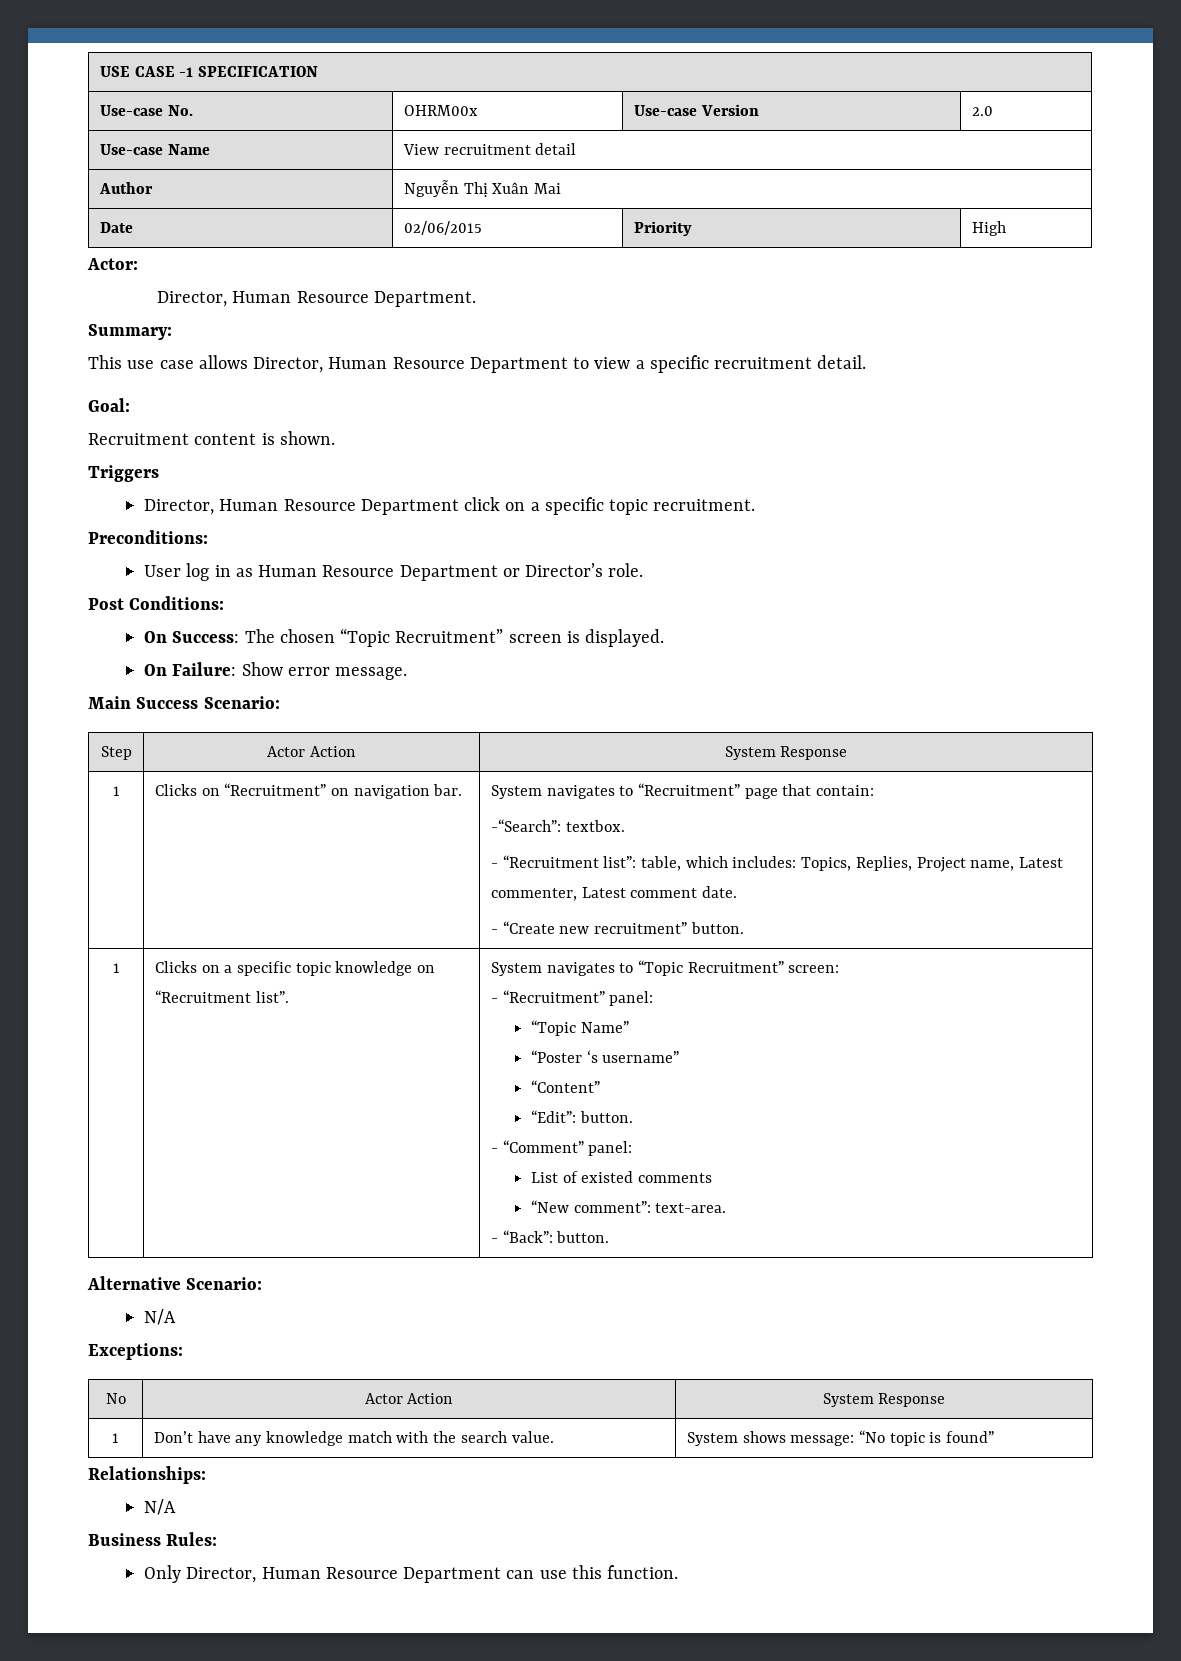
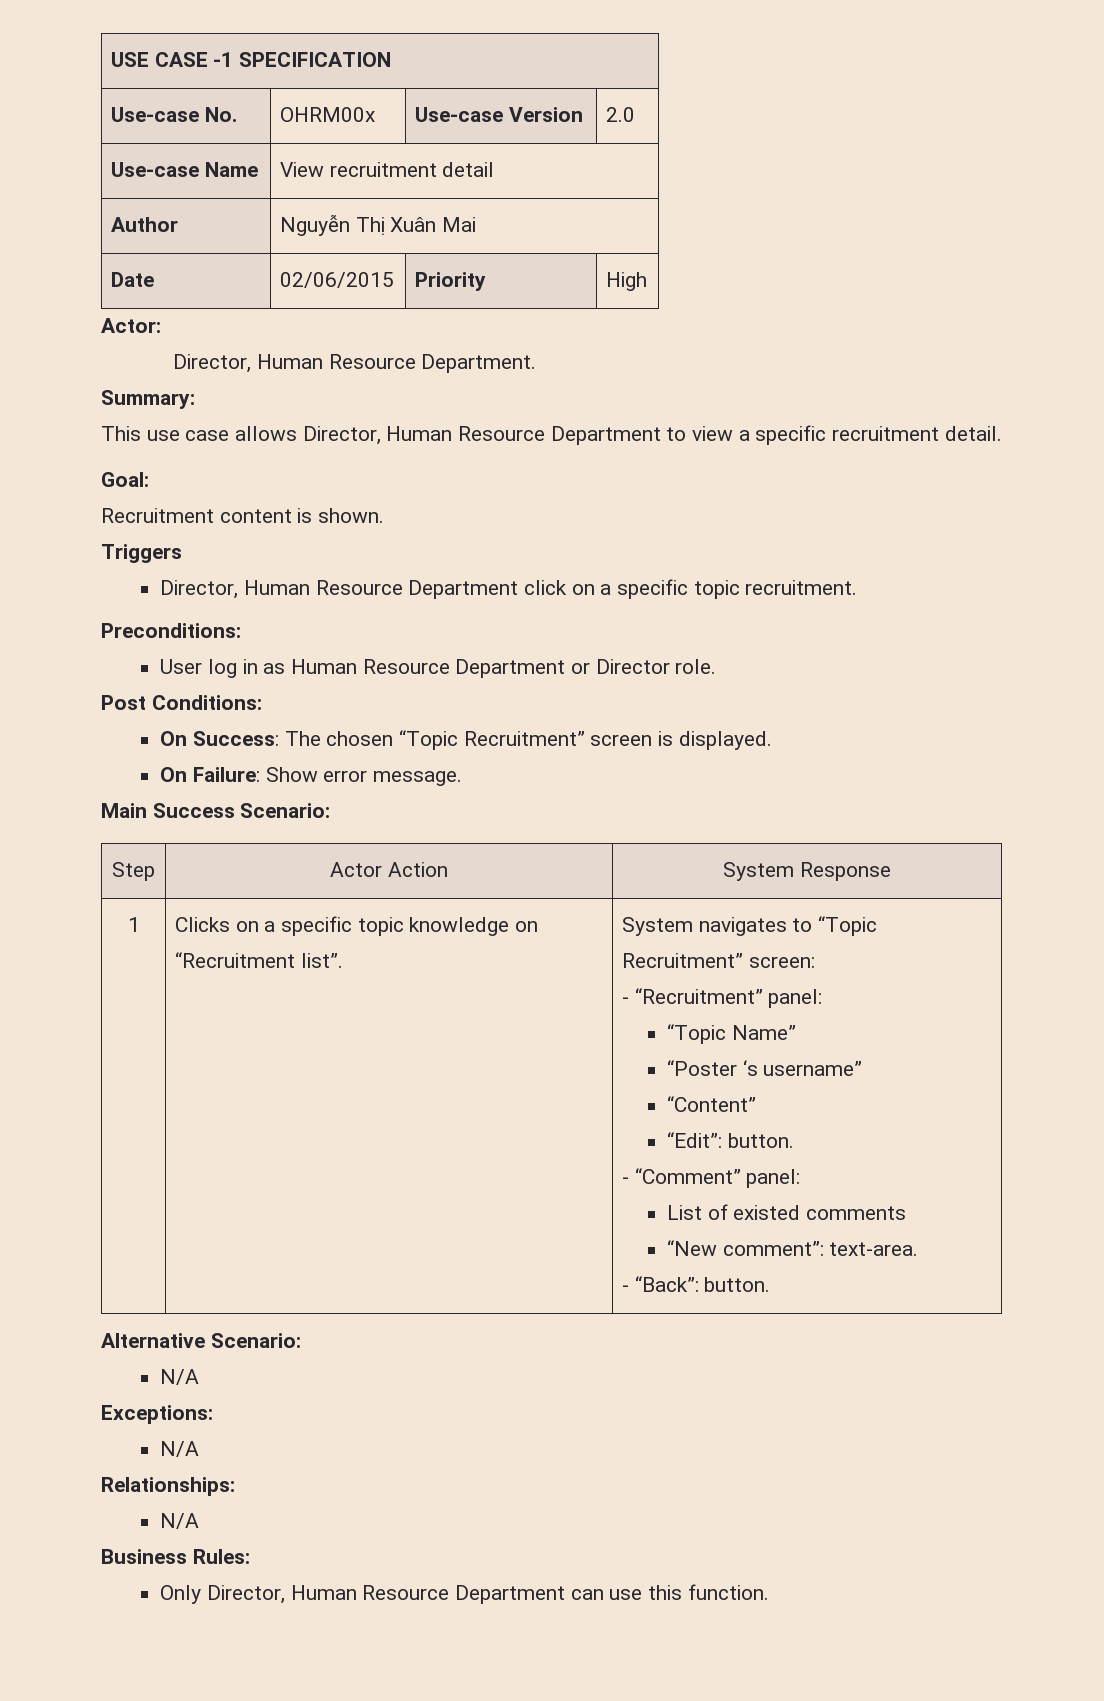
- User log in as Human Resource Department or Director’s role.
+ User log in as Human Resource Department or Director role.
- 1 | Clicks on “Recruitment” on navigation bar. | System navigates to “Recruitment” page that contain:
- -“Search”: textbox.
- - “Recruitment list”: table, which includes: Topics, Replies, Project name, Latest commenter, Latest comment date.
- - “Create new recruitment” button.
  Exceptions:
- No | Actor Action | System Response
- 1 | Don’t have any knowledge match with the search value. | System shows message: “No topic is found”
+ N/A

